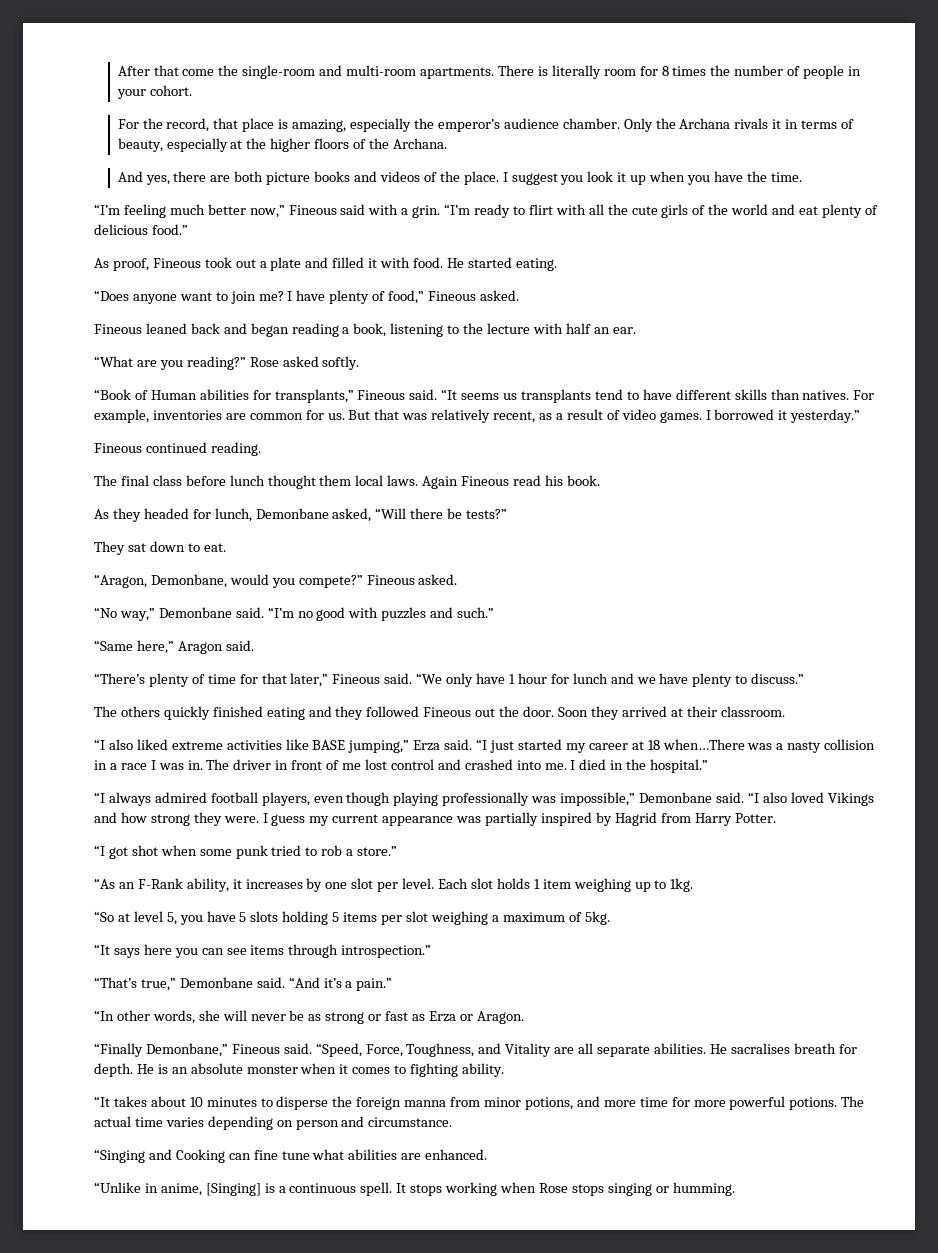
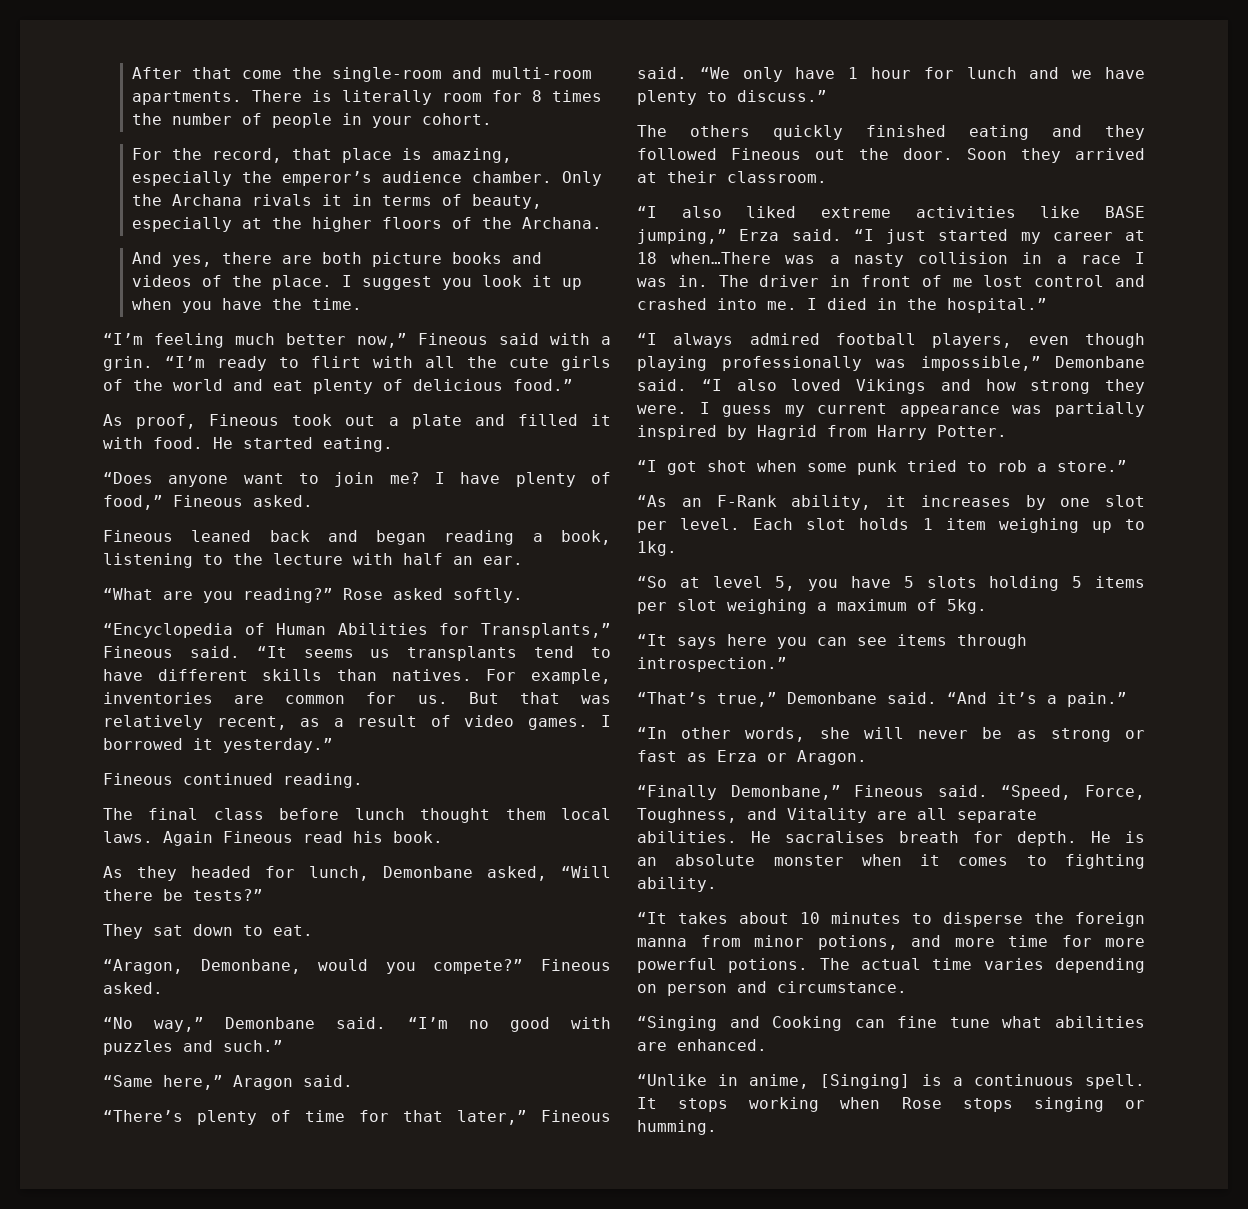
- “Book of Human abilities for transplants,” Fineous said.
+ “Encyclopedia of Human Abilities for Transplants,” Fineous said.

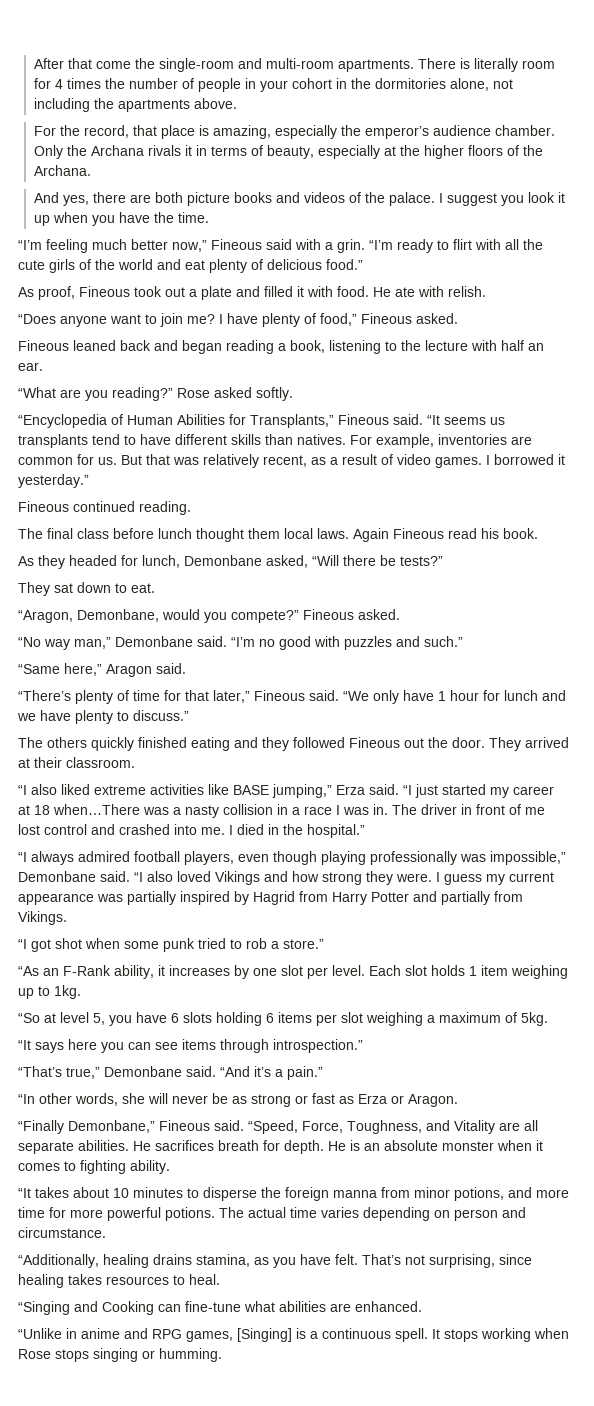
- There is literally room for 8 times the number of people in your cohort.
+ There is literally room for 4 times the number of people in your cohort in the dormitories alone, not including the apartments above.
- And yes, there are both picture books and videos of the place.
+ And yes, there are both picture books and videos of the palace.
- He started eating.
+ He ate with relish.
- “No way,” Demonbane said.
+ “No way man,” Demonbane said.
- Soon they arrived at their classroom.
+ They arrived at their classroom.
- I guess my current appearance was partially inspired by Hagrid from Harry Potter.
+ I guess my current appearance was partially inspired by Hagrid from Harry Potter and partially from Vikings.
- “So at level 5, you have 5 slots holding 5 items per slot weighing a maximum of 5kg.
+ “So at level 5, you have 6 slots holding 6 items per slot weighing a maximum of 5kg.
- He sacralises breath for depth.
+ He sacrifices breath for depth.
+ “Additionally, healing drains stamina, as you have felt. That’s not surprising, since healing takes resources to heal.
- “Singing and Cooking can fine tune what abilities are enhanced.
+ “Singing and Cooking can fine-tune what abilities are enhanced.
- “Unlike in anime, [Singing] is a continuous spell.
+ “Unlike in anime and RPG games, [Singing] is a continuous spell.

